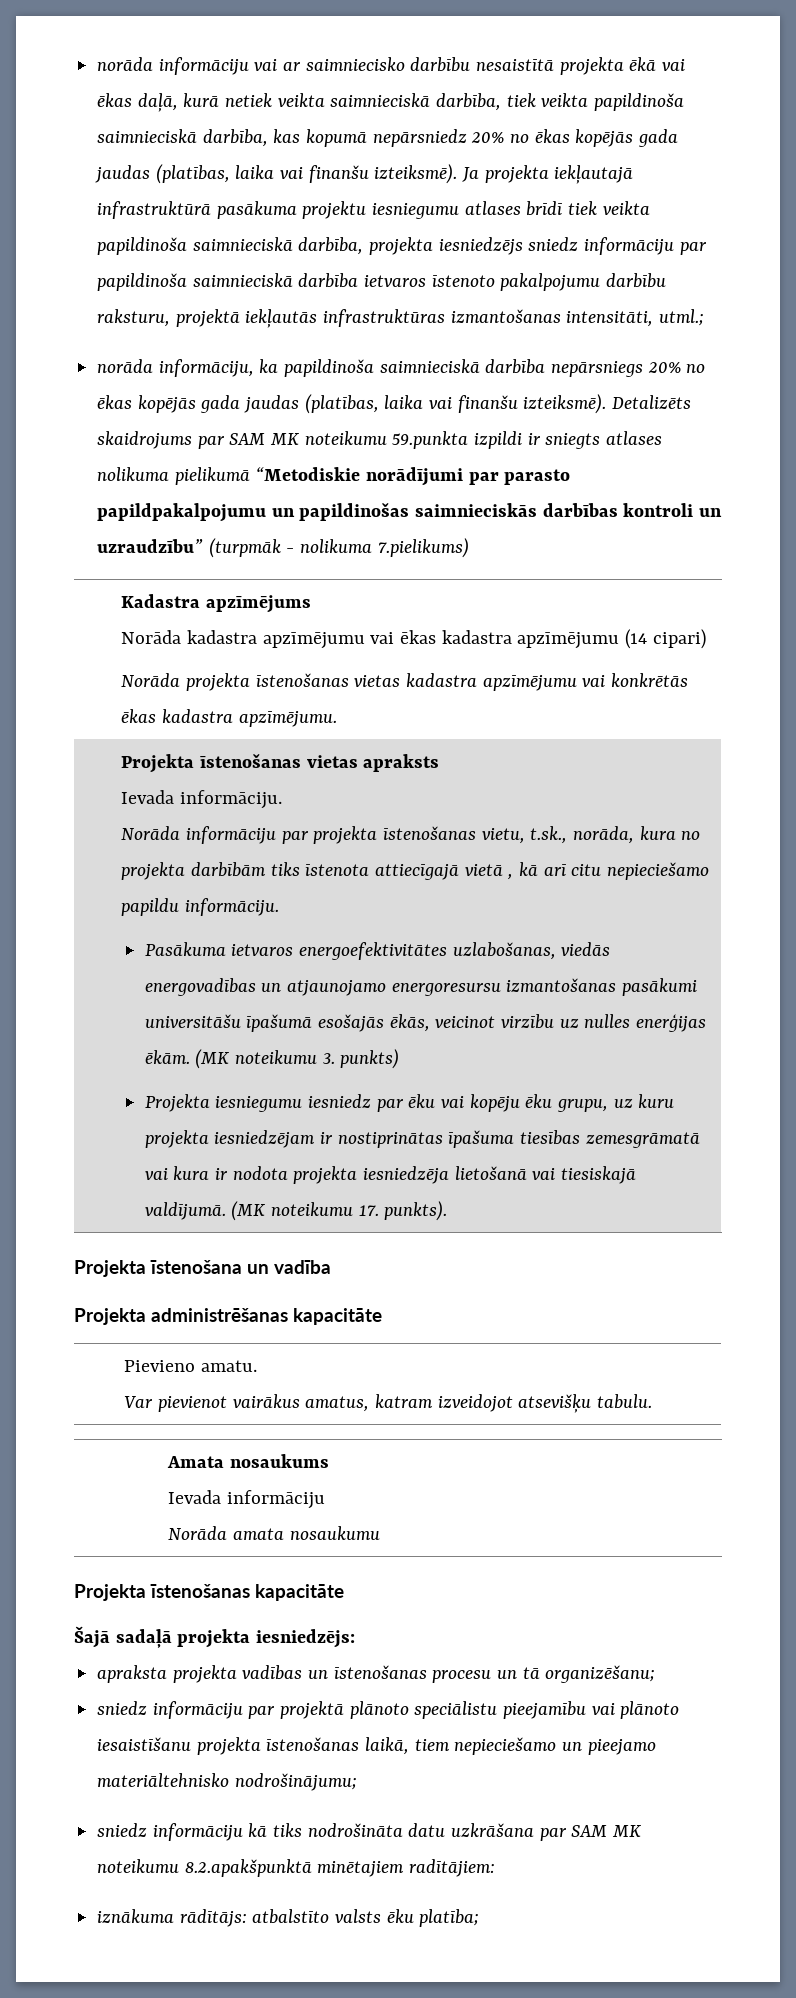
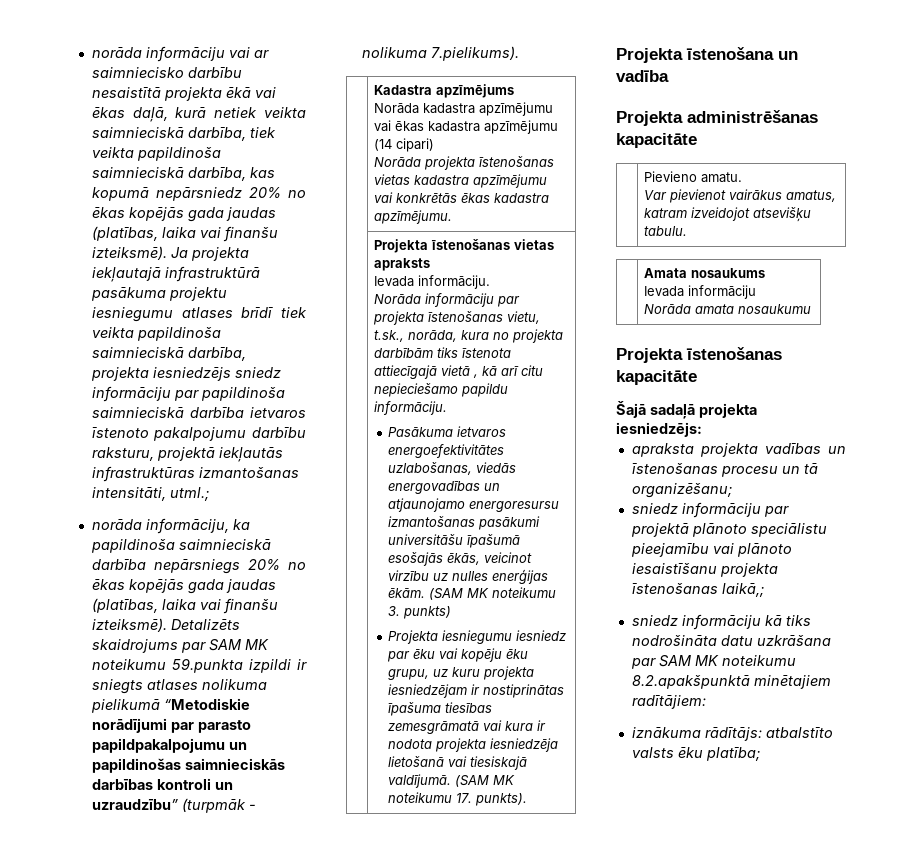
- Detalizēts skaidrojums par SAM MK noteikumu 59.punkta izpildi ir sniegts atlases nolikuma pielikumā “Metodiskie norādījumi par parasto papildpakalpojumu un papildinošas saimnieciskās darbības kontroli un uzraudzību” (turpmāk - nolikuma 7.pielikums)
+ Detalizēts skaidrojums par SAM MK noteikumu 59.punkta izpildi ir sniegts atlases nolikuma pielikumā “Metodiskie norādījumi par parasto papildpakalpojumu un papildinošas saimnieciskās darbības kontroli un uzraudzību” (turpmāk - nolikuma 7.pielikums).
- (MK noteikumu 3. punkts)
+ (SAM MK noteikumu 3. punkts)
- (MK noteikumu 17. punkts).
+ (SAM MK noteikumu 17. punkts).
- sniedz informāciju par projektā plānoto speciālistu pieejamību vai plānoto iesaistīšanu projekta īstenošanas laikā, tiem nepieciešamo un pieejamo materiāltehnisko nodrošinājumu;
+ sniedz informāciju par projektā plānoto speciālistu pieejamību vai plānoto iesaistīšanu projekta īstenošanas laikā,;

